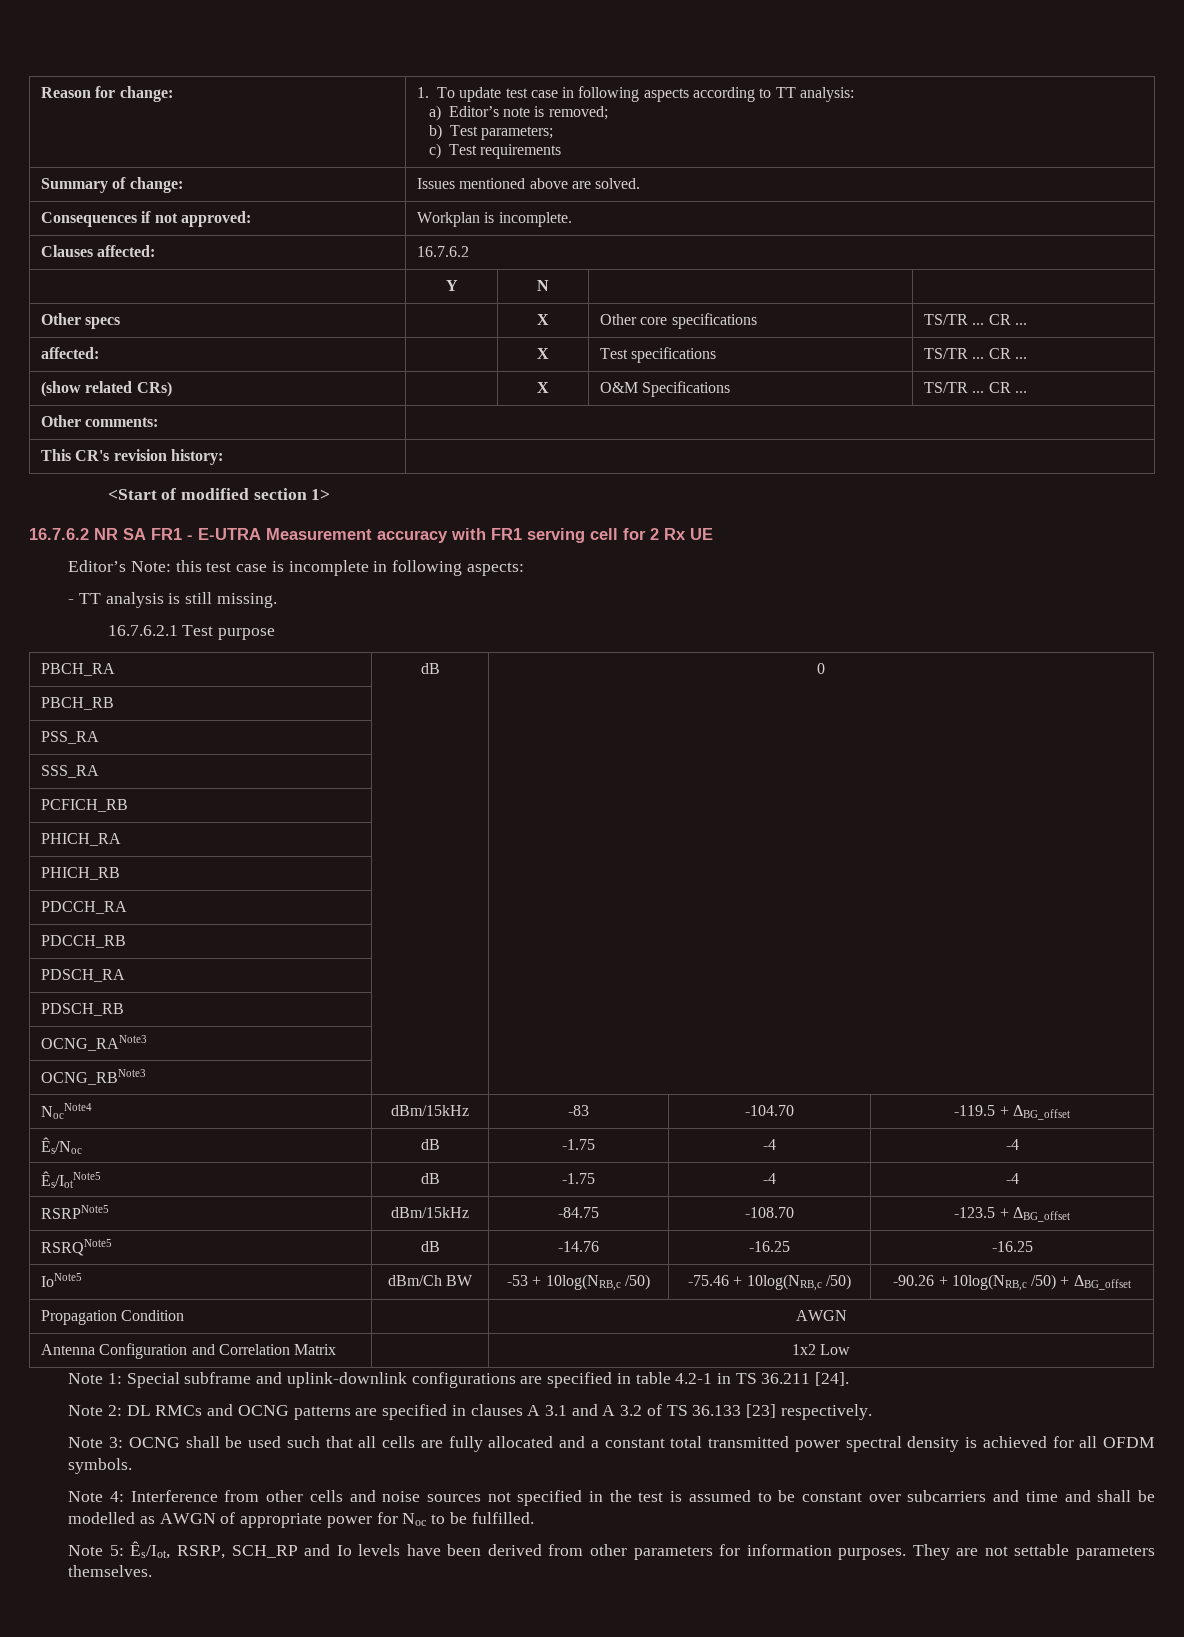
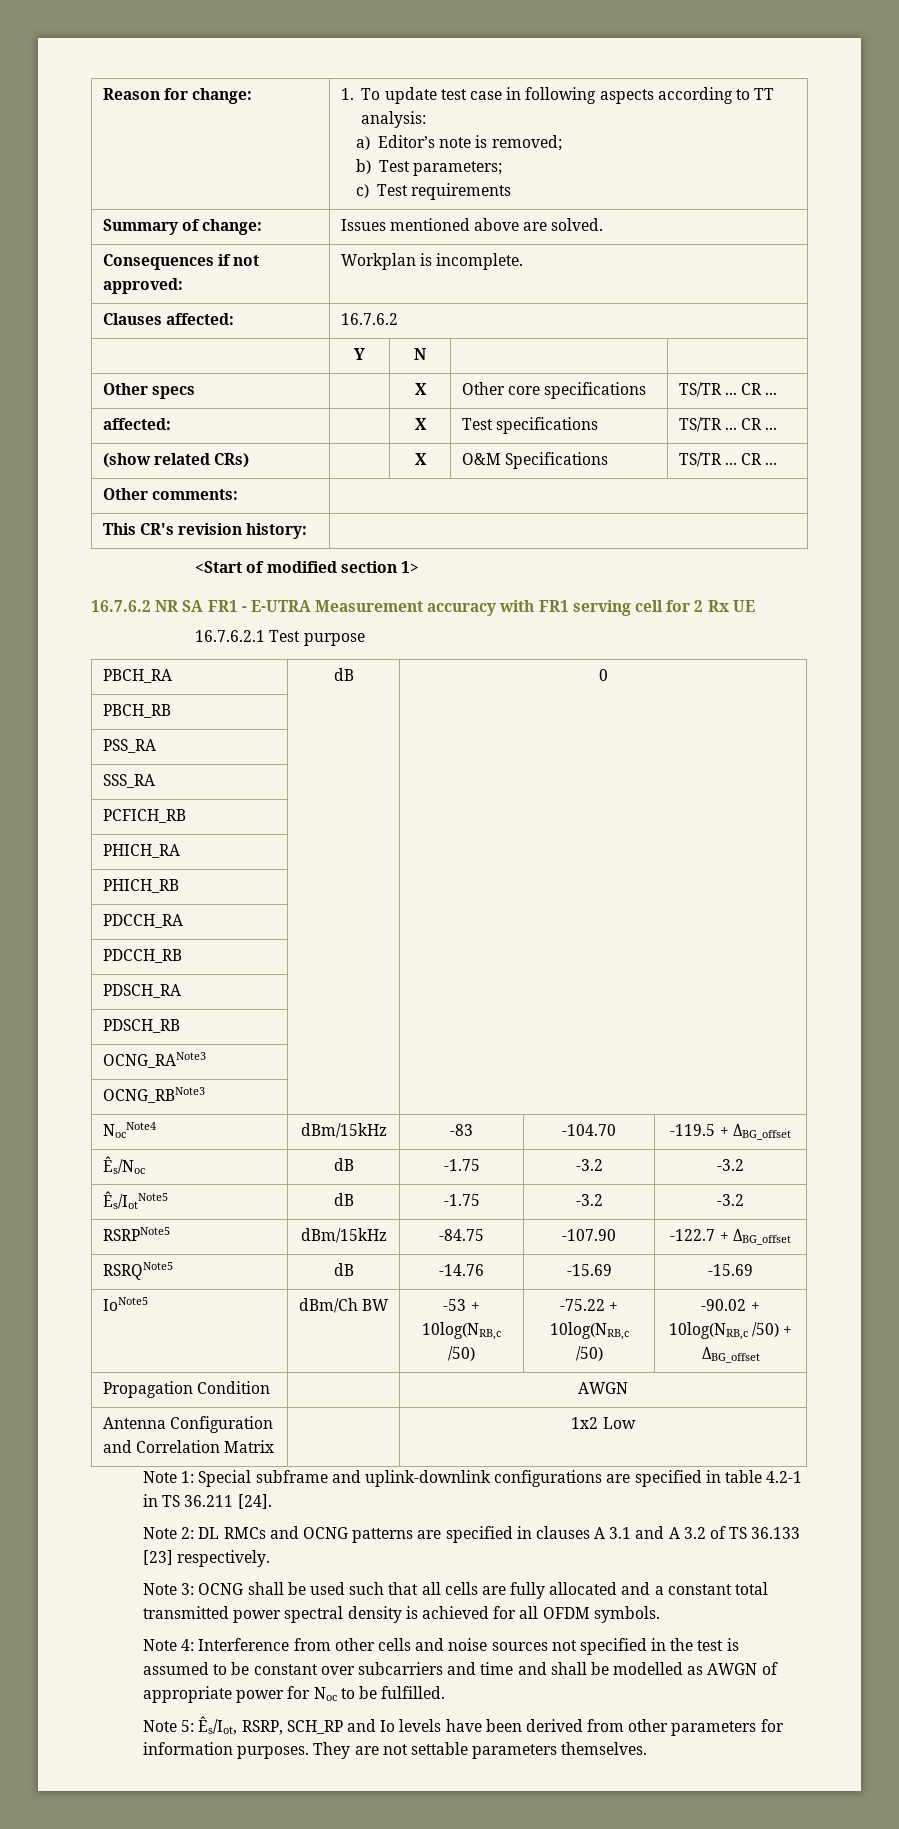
- Editor’s Note: this test case is incomplete in following aspects:
- - TT analysis is still missing.
- Ês/Noc | dB | -1.75 | -4 | -4
+ Ês/Noc | dB | -1.75 | -3.2 | -3.2
- Ês/IotNote5 | dB | -1.75 | -4 | -4
+ Ês/IotNote5 | dB | -1.75 | -3.2 | -3.2
- RSRPNote5 | dBm/15kHz | -84.75 | -108.70 | -123.5 + ΔBG_offset
+ RSRPNote5 | dBm/15kHz | -84.75 | -107.90 | -122.7 + ΔBG_offset
- RSRQNote5 | dB | -14.76 | -16.25 | -16.25
+ RSRQNote5 | dB | -14.76 | -15.69 | -15.69
- IoNote5 | dBm/Ch BW | -53 + 10log(NRB,c /50) | -75.46 + 10log(NRB,c /50) | -90.26 + 10log(NRB,c /50) + ΔBG_offset
+ IoNote5 | dBm/Ch BW | -53 + 10log(NRB,c /50) | -75.22 + 10log(NRB,c /50) | -90.02 + 10log(NRB,c /50) + ΔBG_offset

